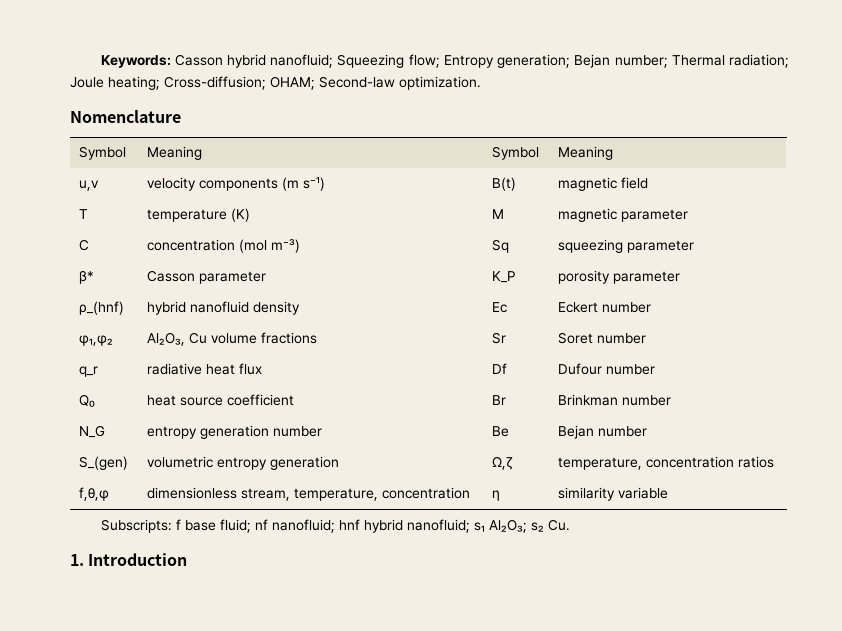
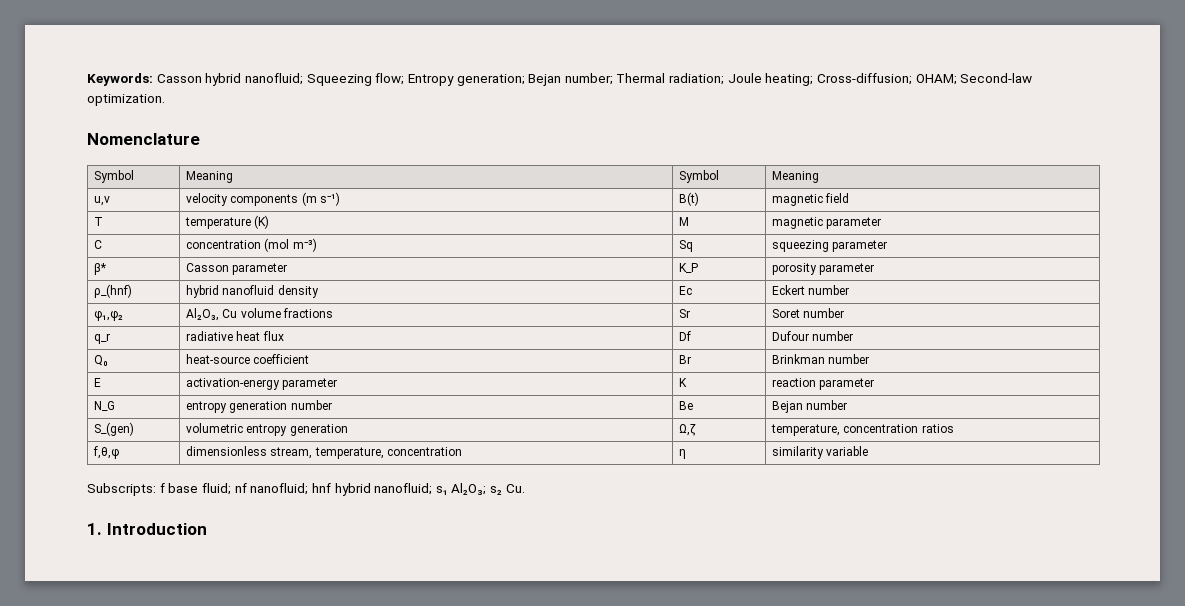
- Q₀ | heat source coefficient | Br | Brinkman number
+ Q₀ | heat-source coefficient | Br | Brinkman number
+ E | activation-energy parameter | K | reaction parameter

